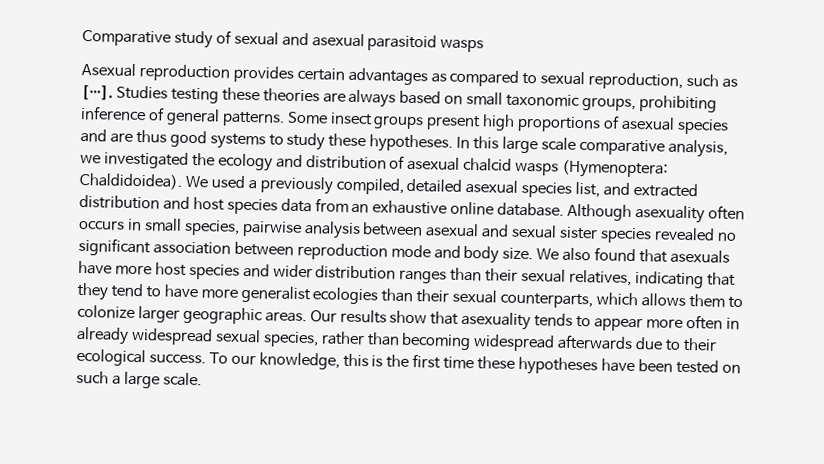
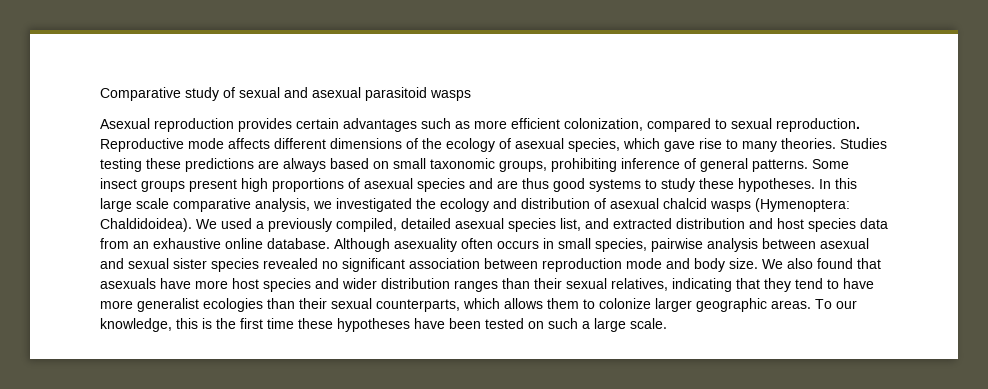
- Asexual reproduction provides certain advantages as compared to sexual reproduction, such as […].
+ Asexual reproduction provides certain advantages such as more efficient colonization, compared to sexual reproduction. Reproductive mode affects different dimensions of the ecology of asexual species, which gave rise to many theories.
- Studies testing these theories are always based on small taxonomic groups, prohibiting inference of general patterns.
+ Studies testing these predictions are always based on small taxonomic groups, prohibiting inference of general patterns.
- Our results show that asexuality tends to appear more often in already widespread sexual species, rather than becoming widespread afterwards due to their ecological success.

